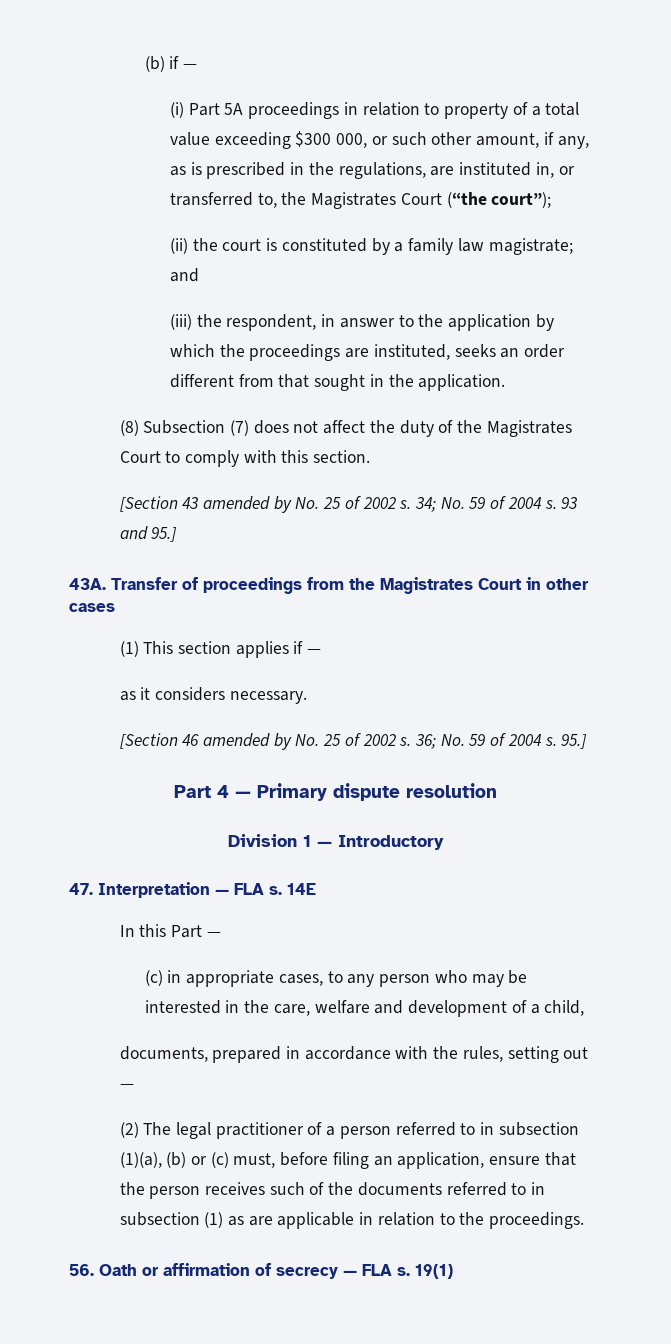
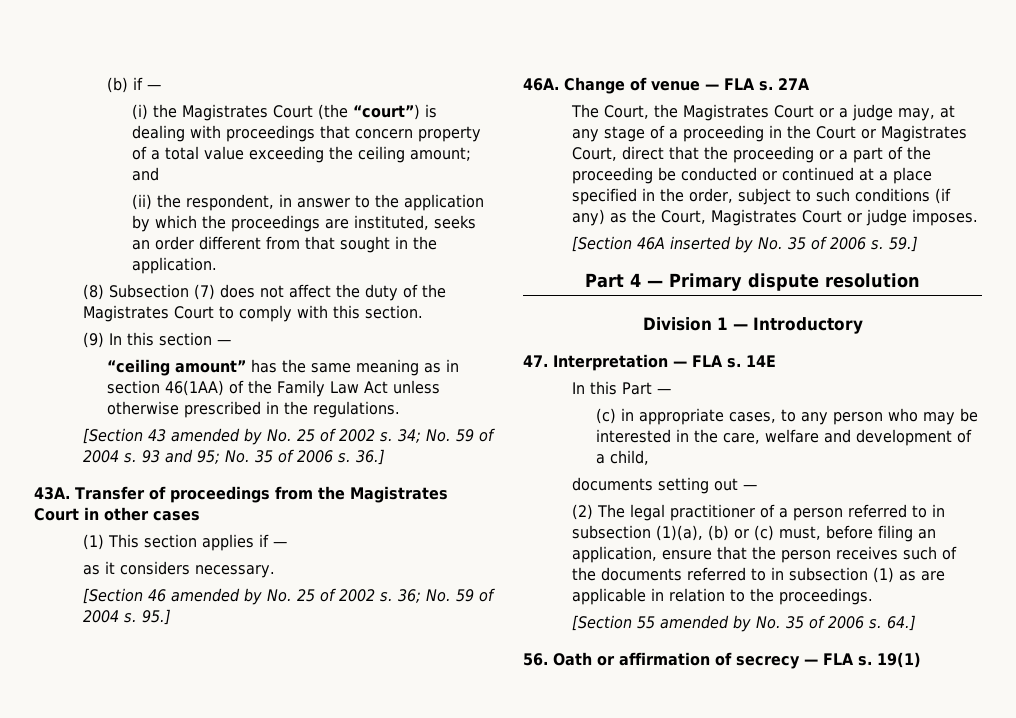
- (i) Part 5A proceedings in relation to property of a total value exceeding $300 000, or such other amount, if any, as is prescribed in the regulations, are instituted in, or transferred to, the Magistrates Court (“the court”);
- (ii) the court is constituted by a family law magistrate; and
- (iii) the respondent, in answer to the application by which the proceedings are instituted, seeks an order different from that sought in the application.
+ (i) the Magistrates Court (the “court”) is dealing with proceedings that concern property of a total value exceeding the ceiling amount; and
+ (ii) the respondent, in answer to the application by which the proceedings are instituted, seeks an order different from that sought in the application.
+ (9) In this section —
+ “ceiling amount” has the same meaning as in section 46(1AA) of the Family Law Act unless otherwise prescribed in the regulations.
- 93 and 95.]
+ 93 and 95; No. 35 of 2006 s. 36.]
+ 46A. Change of venue — FLA s. 27A
+ The Court, the Magistrates Court or a judge may, at any stage of a proceeding in the Court or Magistrates Court, direct that the proceeding or a part of the proceeding be conducted or continued at a place specified in the order, subject to such conditions (if any) as the Court, Magistrates Court or judge imposes.
+ [Section 46A inserted by No. 35 of 2006 s. 59.]
- documents, prepared in accordance with the rules, setting out —
+ documents setting out —
+ [Section 55 amended by No. 35 of 2006 s. 64.]

